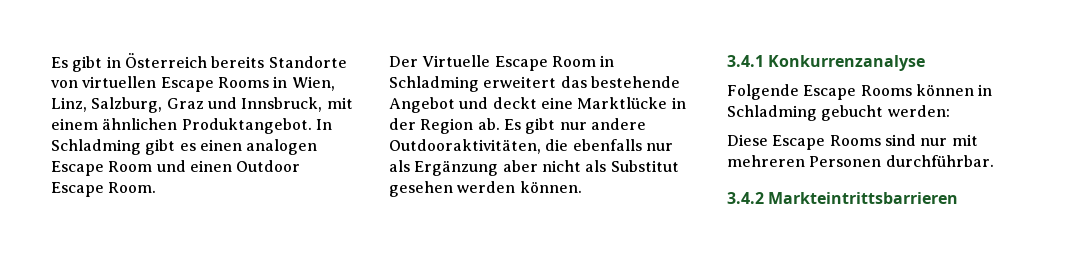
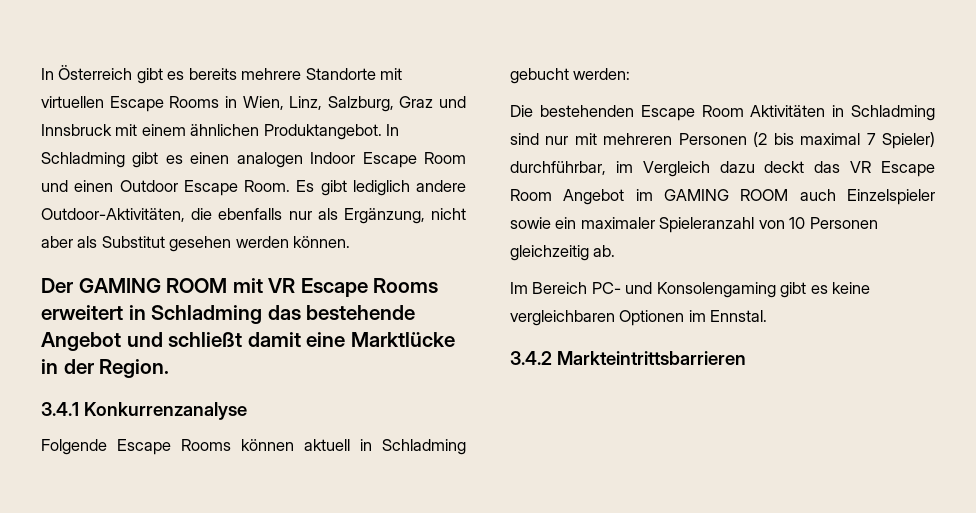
- Es gibt in Österreich bereits Standorte von virtuellen Escape Rooms in Wien, Linz, Salzburg, Graz und Innsbruck, mit einem ähnlichen Produktangebot.
+ In Österreich gibt es bereits mehrere Standorte mit virtuellen Escape Rooms in Wien, Linz, Salzburg, Graz und Innsbruck mit einem ähnlichen Produktangebot.
- In Schladming gibt es einen analogen Escape Room und einen Outdoor Escape Room.
- Der Virtuelle Escape Room in Schladming erweitert das bestehende Angebot und deckt eine Marktlücke in der Region ab. Es gibt nur andere Outdooraktivitäten, die ebenfalls nur als Ergänzung aber nicht als Substitut gesehen werden können.
+ In Schladming gibt es einen analogen Indoor Escape Room und einen Outdoor Escape Room. Es gibt lediglich andere Outdoor-Aktivitäten, die ebenfalls nur als Ergänzung, nicht aber als Substitut gesehen werden können.
+ Der GAMING ROOM mit VR Escape Rooms erweitert in Schladming das bestehende Angebot und schließt damit eine Marktlücke in der Region.
- Folgende Escape Rooms können in Schladming gebucht werden:
+ Folgende Escape Rooms können aktuell in Schladming gebucht werden:
- Diese Escape Rooms sind nur mit mehreren Personen durchführbar.
+ Die bestehenden Escape Room Aktivitäten in Schladming sind nur mit mehreren Personen (2 bis maximal 7 Spieler) durchführbar, im Vergleich dazu deckt das VR Escape Room Angebot im GAMING ROOM auch Einzelspieler sowie ein maximaler Spieleranzahl von 10 Personen gleichzeitig ab.
+ Im Bereich PC- und Konsolengaming gibt es keine vergleichbaren Optionen im Ennstal.

